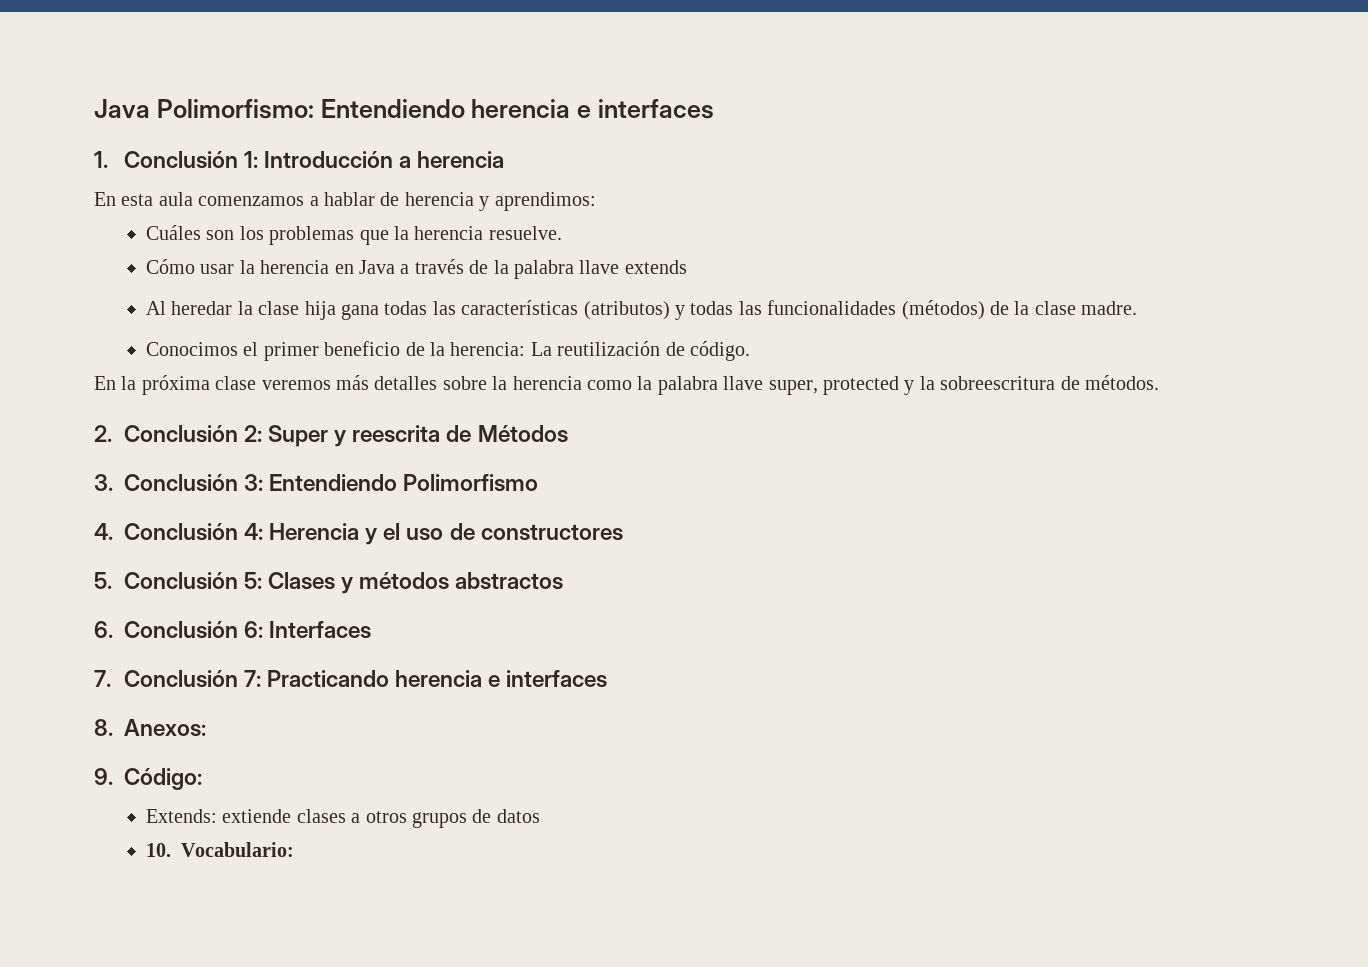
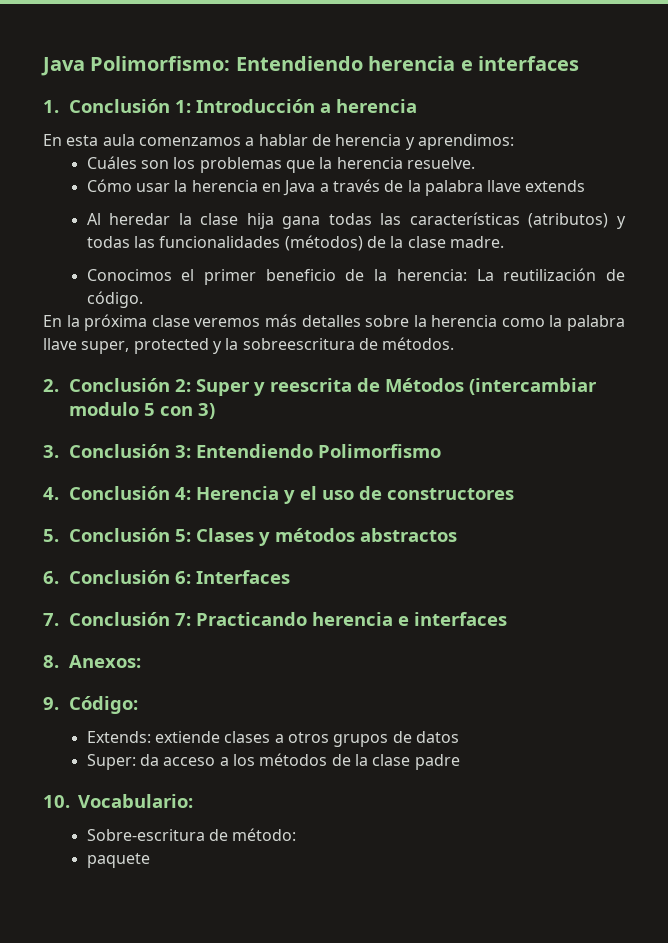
- 2. Conclusión 2: Super y reescrita de Métodos
+ 2. Conclusión 2: Super y reescrita de Métodos (intercambiar modulo 5 con 3)
+ Super: da acceso a los métodos de la clase padre
  10. Vocabulario:
+ Sobre-escritura de método:
+ paquete

